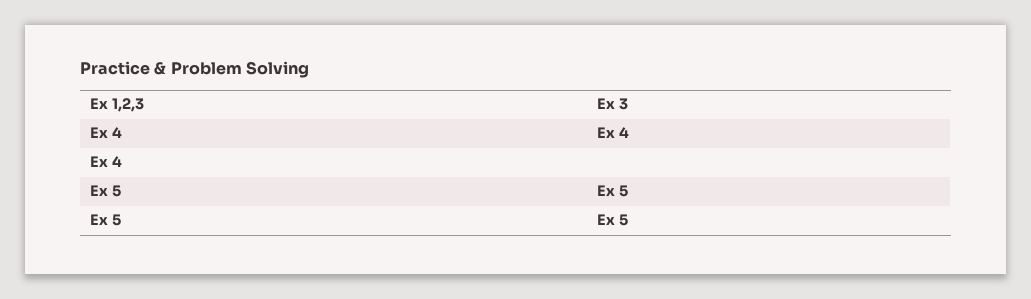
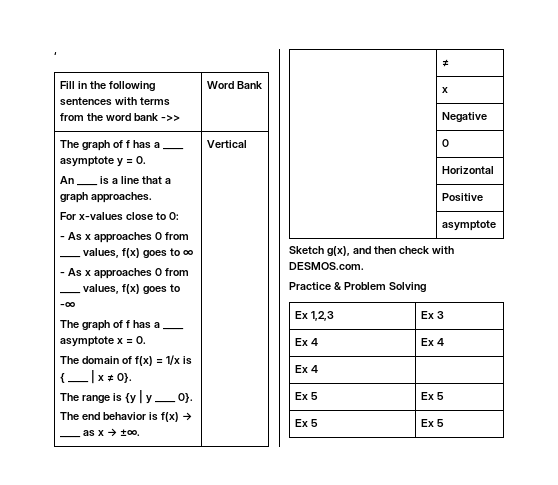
+ ‘
+ Fill in the following sentences with terms from the word bank ->> | Word Bank
+ The graph of f has a ____ asymptote y = 0.
+ An ____ is a line that a graph approaches.
+ For x-values close to 0:
+ - As x approaches 0 from ____ values, f(x) goes to ∞
+ - As x approaches 0 from ____ values, f(x) goes to -∞
+ The graph of f has a ____ asymptote x = 0.
+ The domain of f(x) = 1/x is { ____ | x ≠ 0}.
+ The range is {y | y ____ 0}.
+ The end behavior is f(x) → ____ as x → ±∞. | Vertical
+ | ≠
+ | x
+ | Negative
+ | 0
+ | Horizontal
+ | Positive
+ | asymptote
+ Sketch g(x), and then check with DESMOS.com.

